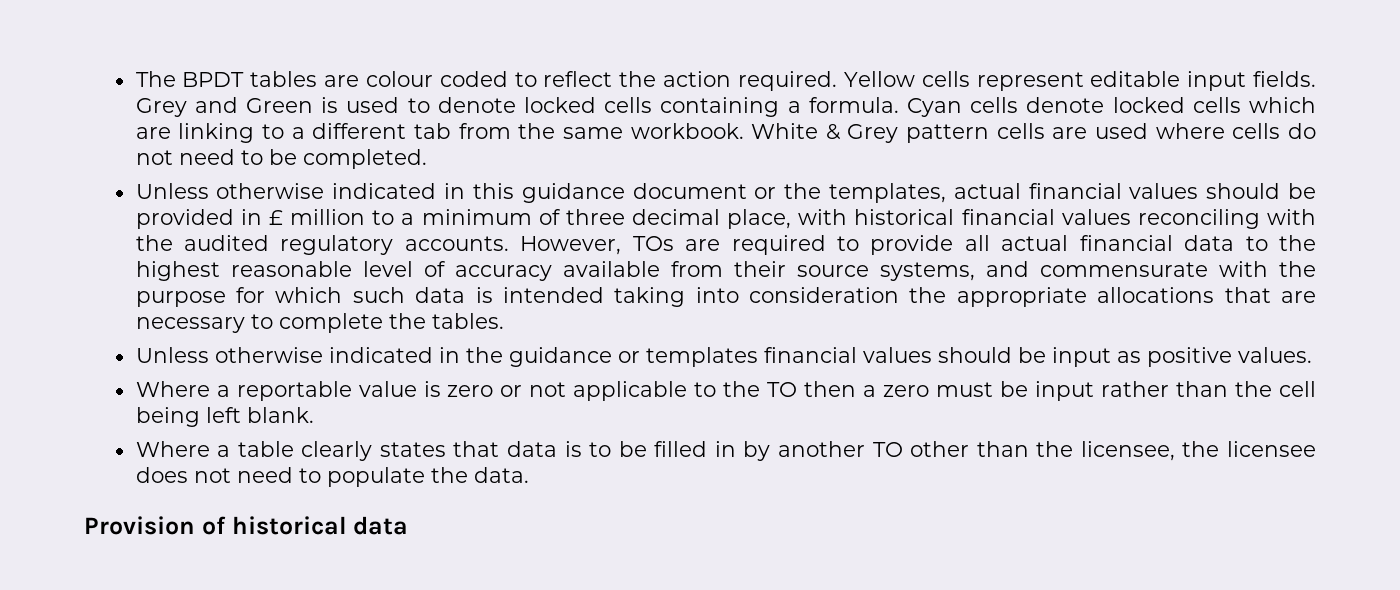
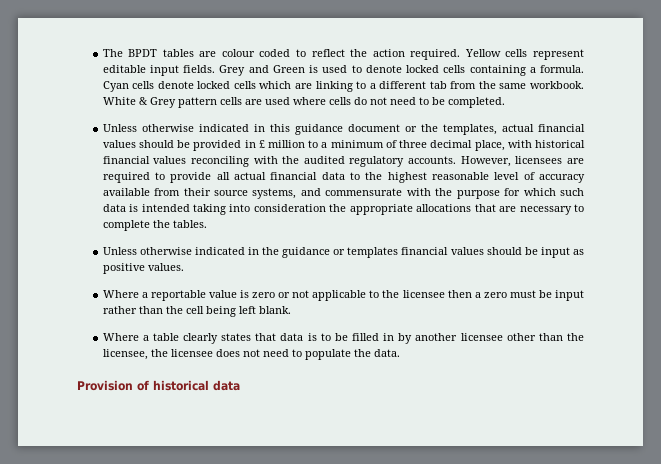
- However, TOs are required to provide all actual financial data to the highest reasonable level of accuracy available from their source systems, and commensurate with the purpose for which such data is intended taking into consideration the appropriate allocations that are necessary to complete the tables.
+ However, licensees are required to provide all actual financial data to the highest reasonable level of accuracy available from their source systems, and commensurate with the purpose for which such data is intended taking into consideration the appropriate allocations that are necessary to complete the tables.
- Where a reportable value is zero or not applicable to the TO then a zero must be input rather than the cell being left blank.
+ Where a reportable value is zero or not applicable to the licensee then a zero must be input rather than the cell being left blank.
- Where a table clearly states that data is to be filled in by another TO other than the licensee, the licensee does not need to populate the data.
+ Where a table clearly states that data is to be filled in by another licensee other than the licensee, the licensee does not need to populate the data.

